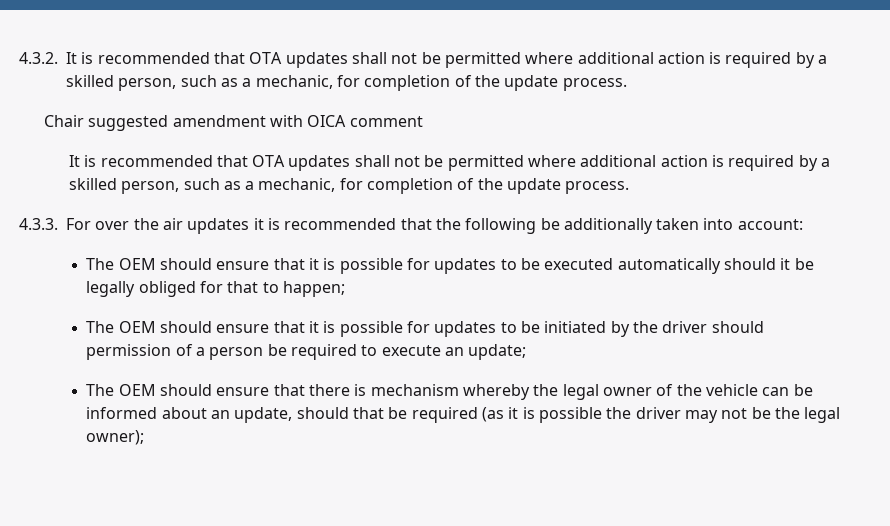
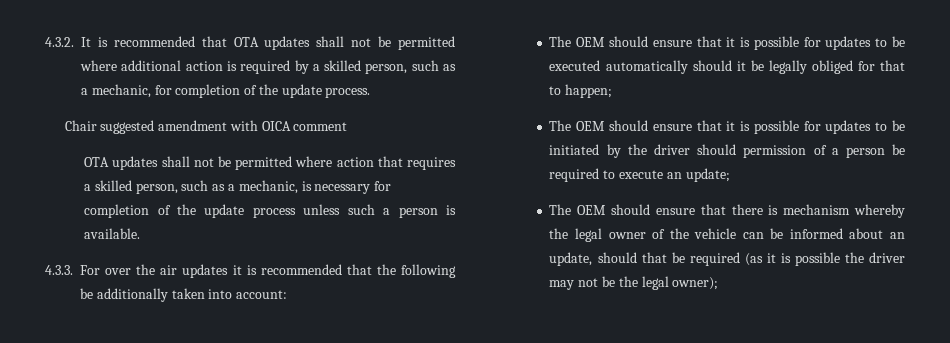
  Chair suggested amendment with OICA comment
- It is recommended that OTA updates shall not be permitted where additional action is required by a skilled person, such as a mechanic, for completion of the update process.
+ OTA updates shall not be permitted where action that requires a skilled person, such as a mechanic, is necessary for completion of the update process unless such a person is available.

